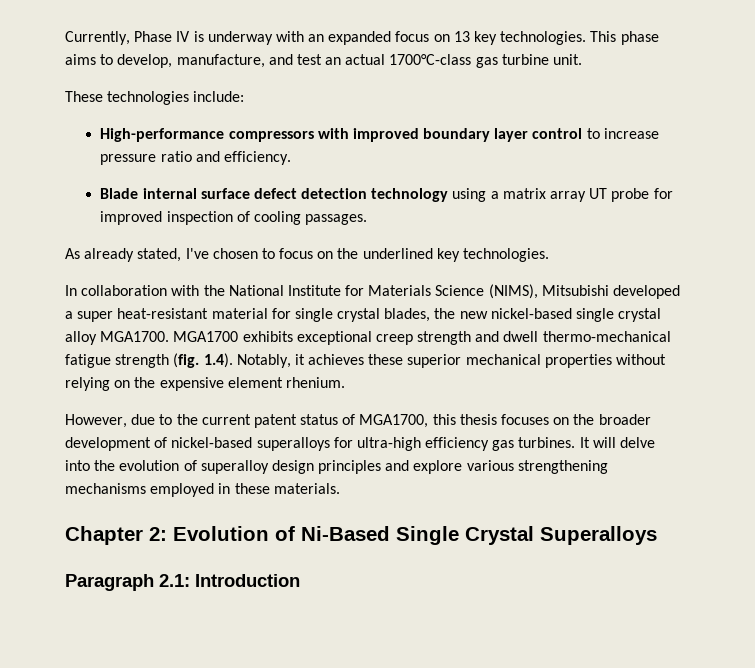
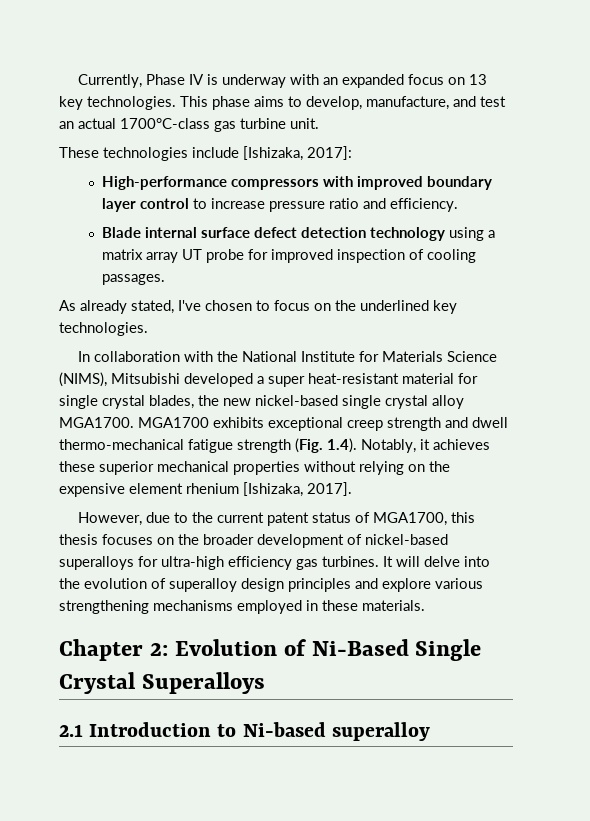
- These technologies include:
+ These technologies include [Ishizaka, 2017]:
- MGA1700 exhibits exceptional creep strength and dwell thermo-mechanical fatigue strength (fig. 1.4). Notably, it achieves these superior mechanical properties without relying on the expensive element rhenium.
+ MGA1700 exhibits exceptional creep strength and dwell thermo-mechanical fatigue strength (Fig. 1.4). Notably, it achieves these superior mechanical properties without relying on the expensive element rhenium [Ishizaka, 2017].
- Paragraph 2.1: Introduction
+ 2.1 Introduction to Ni-based superalloy

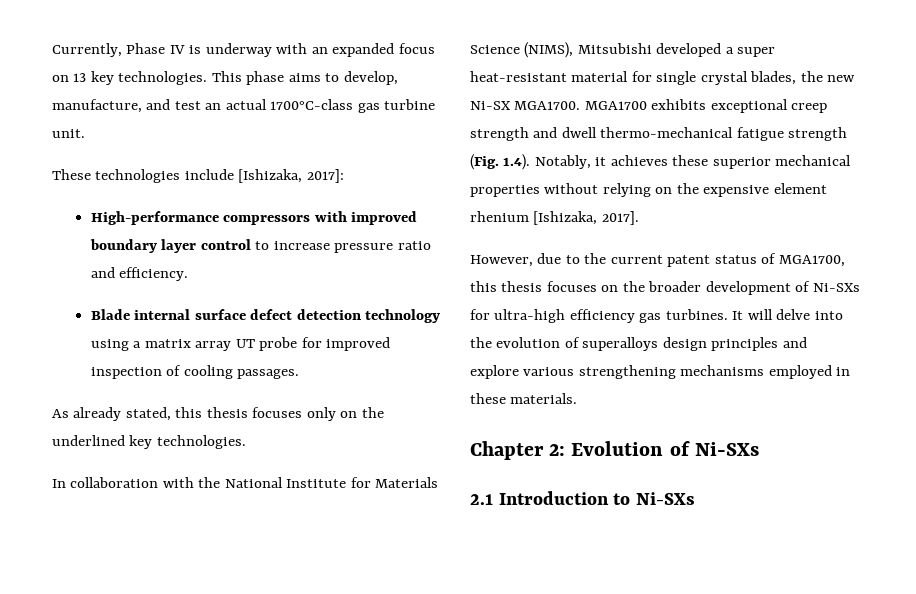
- As already stated, I've chosen to focus on the underlined key technologies.
+ As already stated, this thesis focuses only on the underlined key technologies.
- In collaboration with the National Institute for Materials Science (NIMS), Mitsubishi developed a super heat-resistant material for single crystal blades, the new nickel-based single crystal alloy MGA1700.
+ In collaboration with the National Institute for Materials Science (NIMS), Mitsubishi developed a super heat-resistant material for single crystal blades, the new Ni-SX MGA1700.
- However, due to the current patent status of MGA1700, this thesis focuses on the broader development of nickel-based superalloys for ultra-high efficiency gas turbines.
+ However, due to the current patent status of MGA1700, this thesis focuses on the broader development of Ni-SXs for ultra-high efficiency gas turbines.
- It will delve into the evolution of superalloy design principles and explore various strengthening mechanisms employed in these materials.
+ It will delve into the evolution of superalloys design principles and explore various strengthening mechanisms employed in these materials.
- Chapter 2: Evolution of Ni-Based Single Crystal Superalloys
+ Chapter 2: Evolution of Ni-SXs
- 2.1 Introduction to Ni-based superalloy
+ 2.1 Introduction to Ni-SXs

